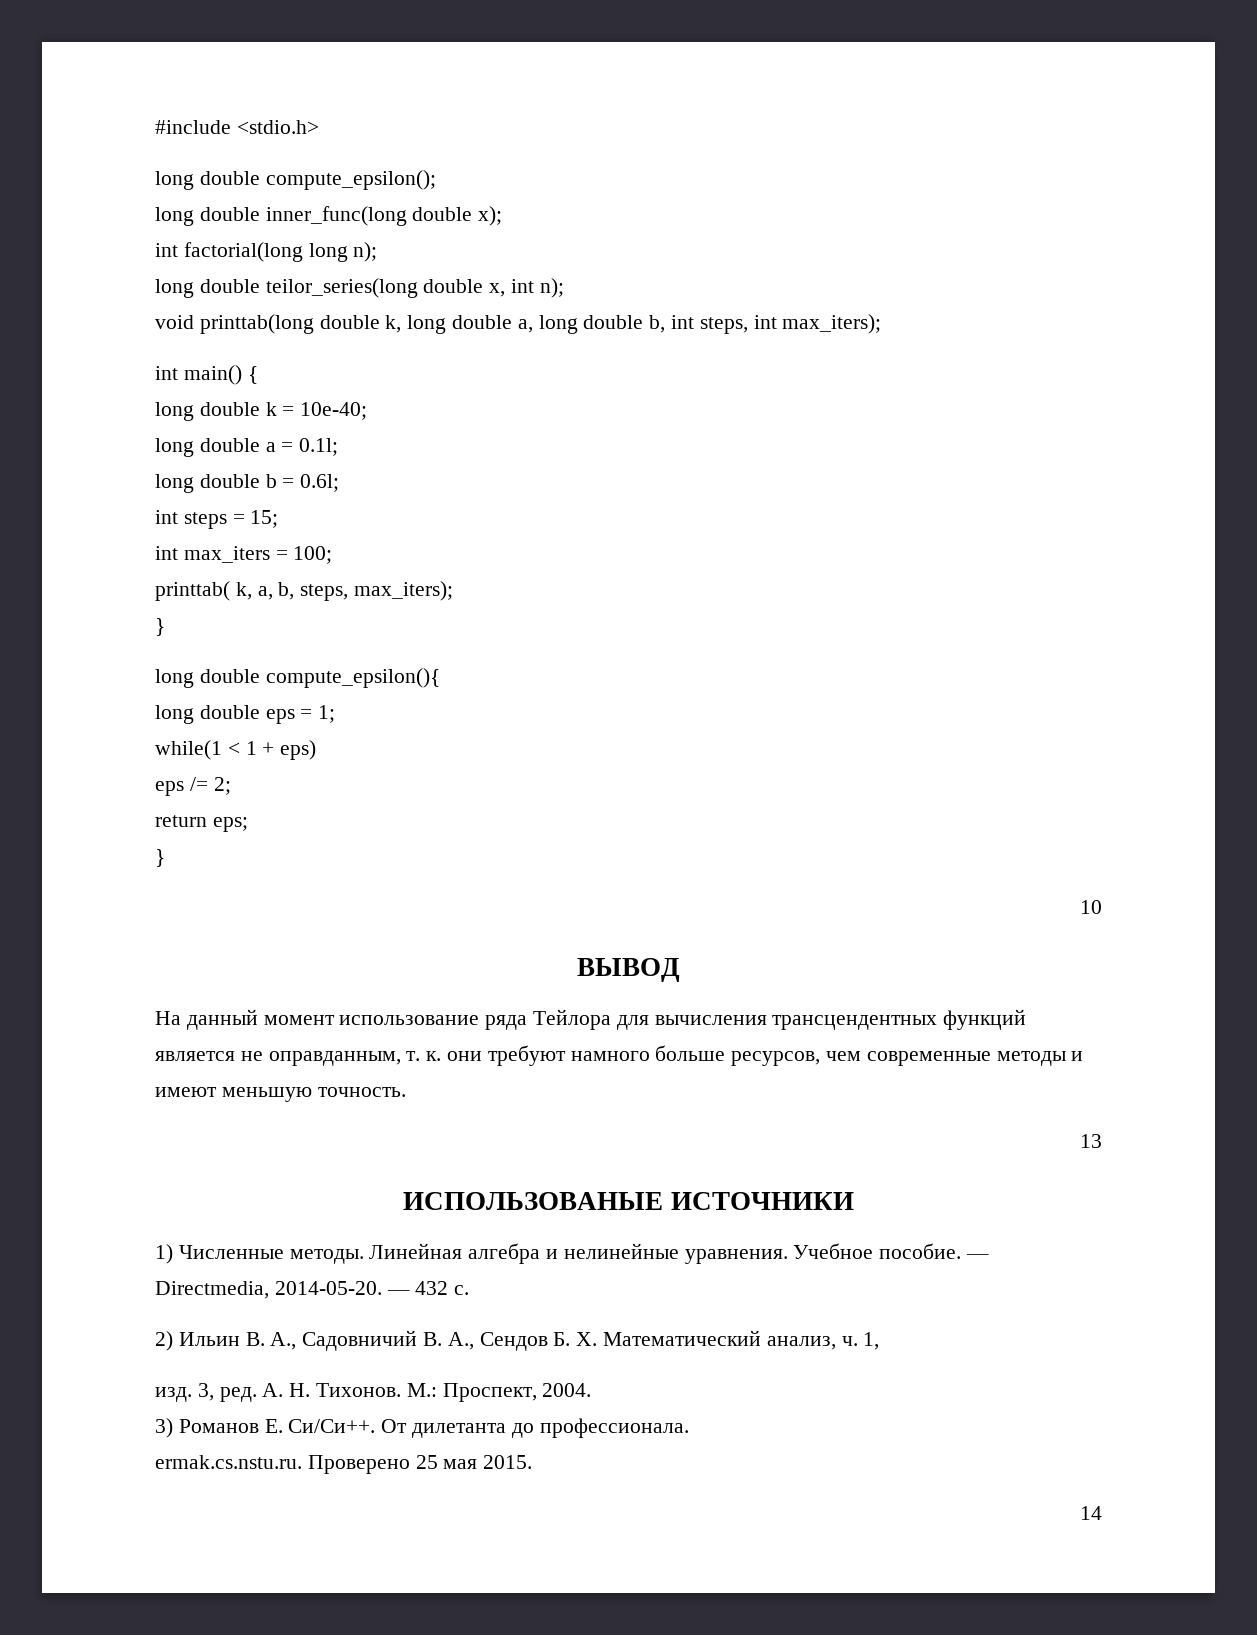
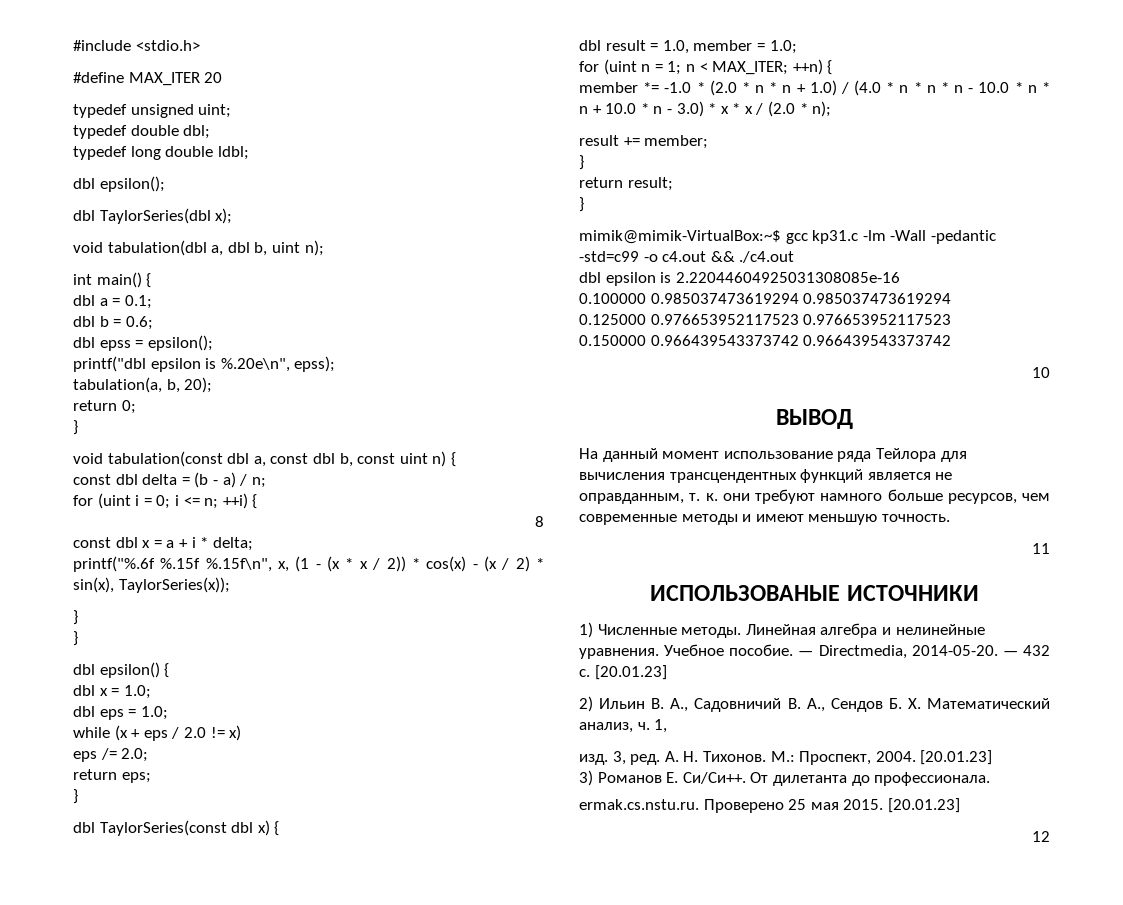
- long double compute_epsilon();
- long double inner_func(long double x);
- int factorial(long long n);
- long double teilor_series(long double x, int n);
- void printtab(long double k, long double a, long double b, int steps, int max_iters);
+ #define MAX_ITER 20
+ typedef unsigned uint;
+ typedef double dbl;
+ typedef long double ldbl;
+ dbl epsilon();
+ dbl TaylorSeries(dbl x);
+ void tabulation(dbl a, dbl b, uint n);
  int main() {
- long double k = 10e-40;
- long double a = 0.1l;
- long double b = 0.6l;
- int steps = 15;
- int max_iters = 100;
- printtab( k, a, b, steps, max_iters);
+ dbl a = 0.1;
+ dbl b = 0.6;
+ dbl epss = epsilon();
+ printf("dbl epsilon is %.20e\n", epss);
+ tabulation(a, b, 20);
+ return 0;
  }
- long double compute_epsilon(){
- long double eps = 1;
- while(1 < 1 + eps)
+ void tabulation(const dbl a, const dbl b, const uint n) {
+ const dbl delta = (b - a) / n;
+ for (uint i = 0; i <= n; ++i) {
+ 8
+ const dbl x = a + i * delta;
+ printf("%.6f %.15f %.15f\n", x, (1 - (x * x / 2)) * cos(x) - (x / 2) * sin(x), TaylorSeries(x));
+ }
+ }
+ dbl epsilon() {
+ dbl x = 1.0;
+ dbl eps = 1.0;
+ while (x + eps / 2.0 != x)
- eps /= 2;
+ eps /= 2.0;
+ dbl TaylorSeries(const dbl x) {
+ dbl result = 1.0, member = 1.0;
+ for (uint n = 1; n < MAX_ITER; ++n) {
+ member *= -1.0 * (2.0 * n * n + 1.0) / (4.0 * n * n * n - 10.0 * n * n + 10.0 * n - 3.0) * x * x / (2.0 * n);
+ result += member;
+ }
+ return result;
+ }
+ mimik@mimik-VirtualBox:~$ gcc kp31.c -lm -Wall -pedantic -std=c99 -o c4.out && ./c4.out
+ dbl epsilon is 2.22044604925031308085e-16
+ 0.100000 0.985037473619294 0.985037473619294
+ 0.125000 0.976653952117523 0.976653952117523
+ 0.150000 0.966439543373742 0.966439543373742
- 13
+ 11
- — 432 с.
+ — 432 с. [20.01.23]
- М.: Проспект, 2004.
+ М.: Проспект, 2004. [20.01.23]
- ermak.cs.nstu.ru. Проверено 25 мая 2015.
- 14
+ ermak.cs.nstu.ru. Проверено 25 мая 2015. [20.01.23]
+ 12

